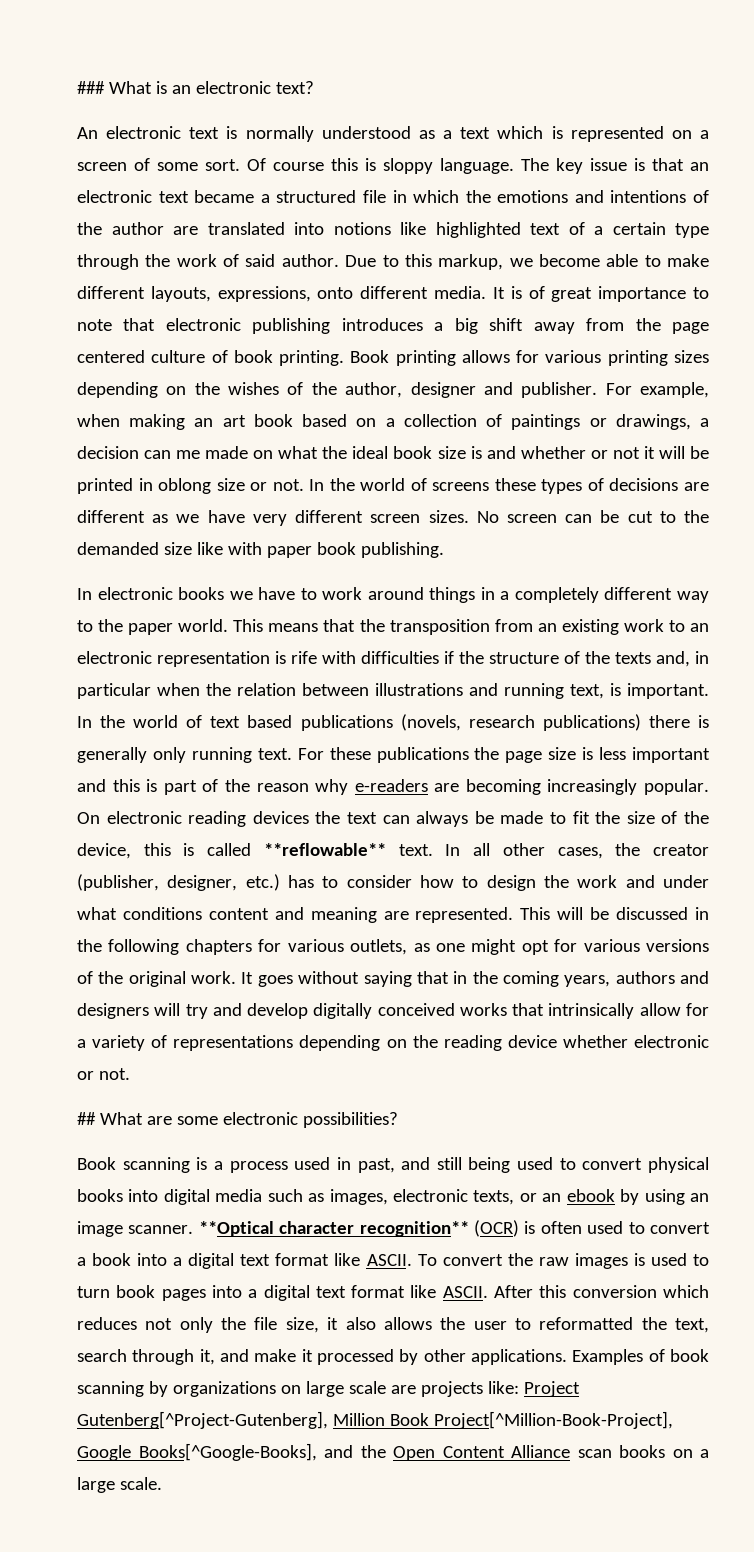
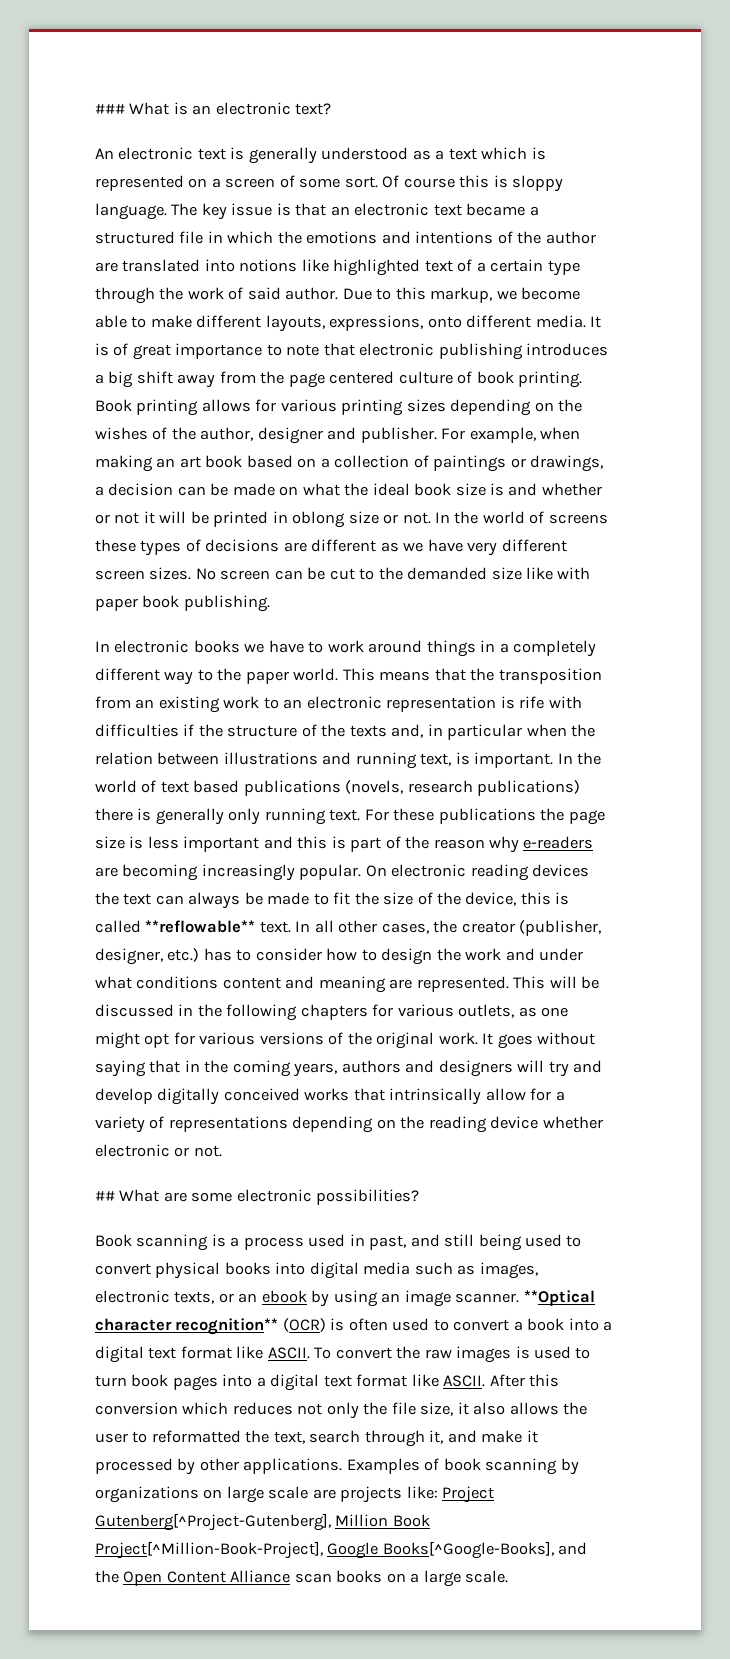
- An electronic text is normally understood as a text which is represented on a screen of some sort.
+ An electronic text is generally understood as a text which is represented on a screen of some sort.
- For example, when making an art book based on a collection of paintings or drawings, a decision can me made on what the ideal book size is and whether or not it will be printed in oblong size or not.
+ For example, when making an art book based on a collection of paintings or drawings, a decision can be made on what the ideal book size is and whether or not it will be printed in oblong size or not.

